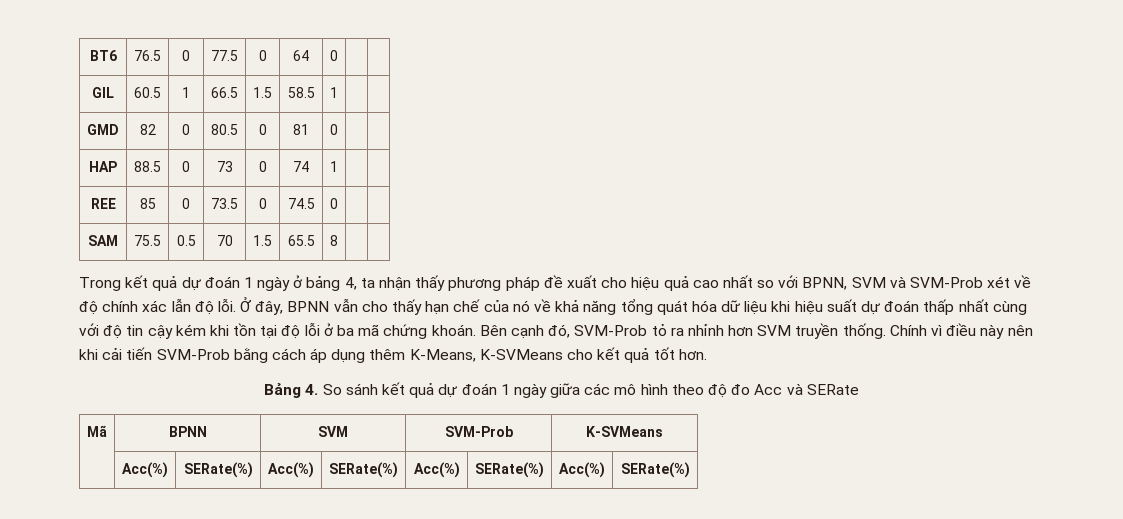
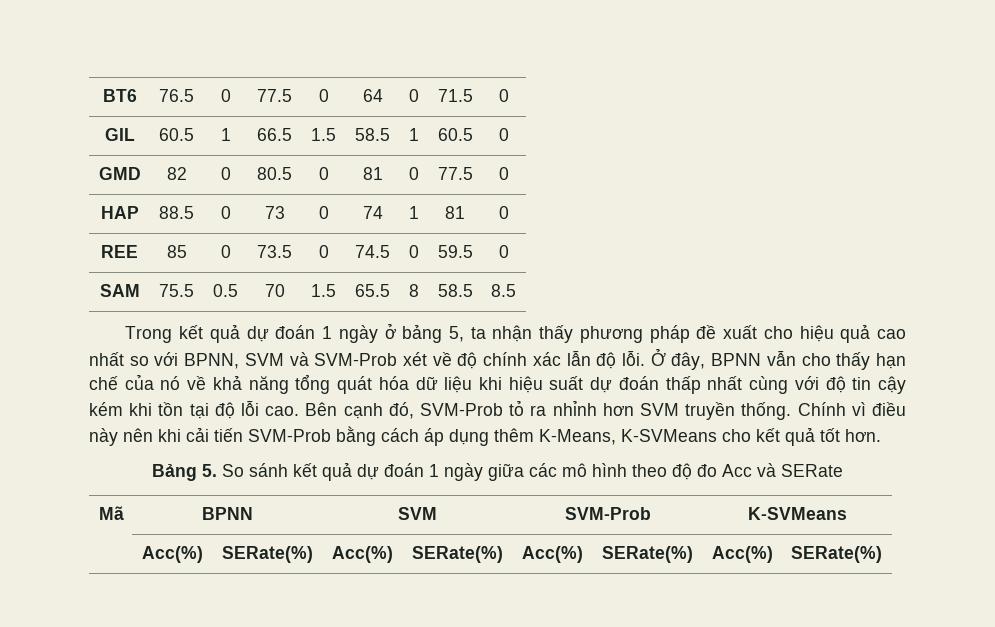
- BT6 | 76.5 | 0 | 77.5 | 0 | 64 | 0 | |
+ BT6 | 76.5 | 0 | 77.5 | 0 | 64 | 0 | 71.5 | 0
- GIL | 60.5 | 1 | 66.5 | 1.5 | 58.5 | 1 | |
+ GIL | 60.5 | 1 | 66.5 | 1.5 | 58.5 | 1 | 60.5 | 0
- GMD | 82 | 0 | 80.5 | 0 | 81 | 0 | |
+ GMD | 82 | 0 | 80.5 | 0 | 81 | 0 | 77.5 | 0
- HAP | 88.5 | 0 | 73 | 0 | 74 | 1 | |
+ HAP | 88.5 | 0 | 73 | 0 | 74 | 1 | 81 | 0
- REE | 85 | 0 | 73.5 | 0 | 74.5 | 0 | |
+ REE | 85 | 0 | 73.5 | 0 | 74.5 | 0 | 59.5 | 0
- SAM | 75.5 | 0.5 | 70 | 1.5 | 65.5 | 8 | |
+ SAM | 75.5 | 0.5 | 70 | 1.5 | 65.5 | 8 | 58.5 | 8.5
- Trong kết quả dự đoán 1 ngày ở bảng 4, ta nhận thấy phương pháp đề xuất cho hiệu quả cao nhất so với BPNN, SVM và SVM-Prob xét về độ chính xác lẫn độ lỗi.
+ Trong kết quả dự đoán 1 ngày ở bảng 5, ta nhận thấy phương pháp đề xuất cho hiệu quả cao nhất so với BPNN, SVM và SVM-Prob xét về độ chính xác lẫn độ lỗi.
- Ở đây, BPNN vẫn cho thấy hạn chế của nó về khả năng tổng quát hóa dữ liệu khi hiệu suất dự đoán thấp nhất cùng với độ tin cậy kém khi tồn tại độ lỗi ở ba mã chứng khoán.
+ Ở đây, BPNN vẫn cho thấy hạn chế của nó về khả năng tổng quát hóa dữ liệu khi hiệu suất dự đoán thấp nhất cùng với độ tin cậy kém khi tồn tại độ lỗi cao.
- Bảng 4. So sánh kết quả dự đoán 1 ngày giữa các mô hình theo độ đo Acc và SERate
+ Bảng 5. So sánh kết quả dự đoán 1 ngày giữa các mô hình theo độ đo Acc và SERate

